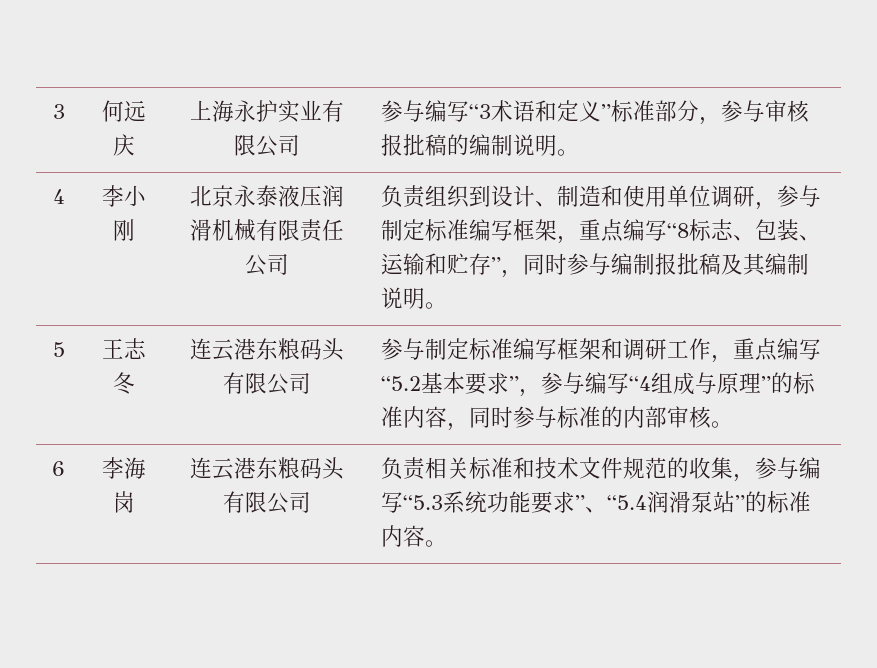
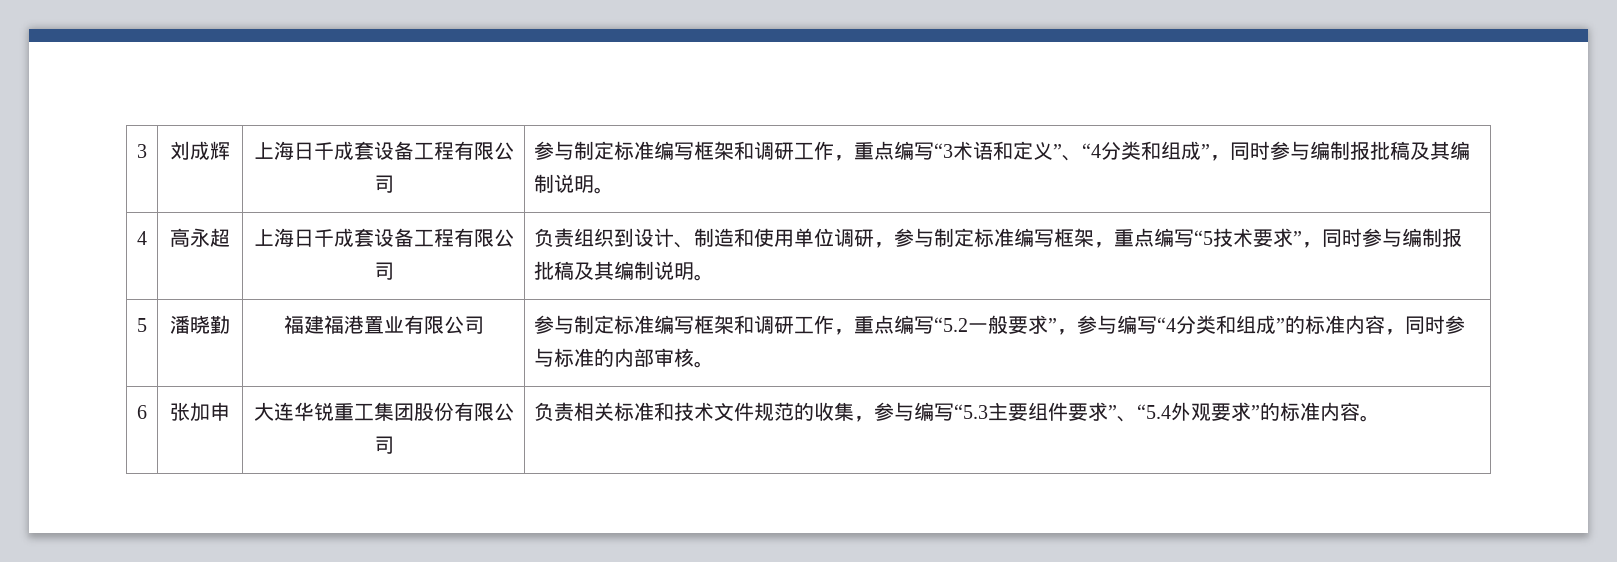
- 3 | 何远庆 | 上海永护实业有限公司 | 参与编写“3术语和定义”标准部分，参与审核报批稿的编制说明。
- 4 | 李小刚 | 北京永泰液压润滑机械有限责任公司 | 负责组织到设计、制造和使用单位调研，参与制定标准编写框架，重点编写“8标志、包装、运输和贮存”，同时参与编制报批稿及其编制说明。
+ 3 | 刘成辉 | 上海日千成套设备工程有限公司 | 参与制定标准编写框架和调研工作，重点编写“3术语和定义”、“4分类和组成”，同时参与编制报批稿及其编制说明。
+ 4 | 高永超 | 上海日千成套设备工程有限公司 | 负责组织到设计、制造和使用单位调研，参与制定标准编写框架，重点编写“5技术要求”，同时参与编制报批稿及其编制说明。
- 5 | 王志冬 | 连云港东粮码头有限公司 | 参与制定标准编写框架和调研工作，重点编写“5.2基本要求”，参与编写“4组成与原理”的标准内容，同时参与标准的内部审核。
+ 5 | 潘晓勤 | 福建福港置业有限公司 | 参与制定标准编写框架和调研工作，重点编写“5.2一般要求”，参与编写“4分类和组成”的标准内容，同时参与标准的内部审核。
- 6 | 李海岗 | 连云港东粮码头有限公司 | 负责相关标准和技术文件规范的收集，参与编写“5.3系统功能要求”、“5.4润滑泵站”的标准内容。
+ 6 | 张加申 | 大连华锐重工集团股份有限公司 | 负责相关标准和技术文件规范的收集，参与编写“5.3主要组件要求”、“5.4外观要求”的标准内容。

